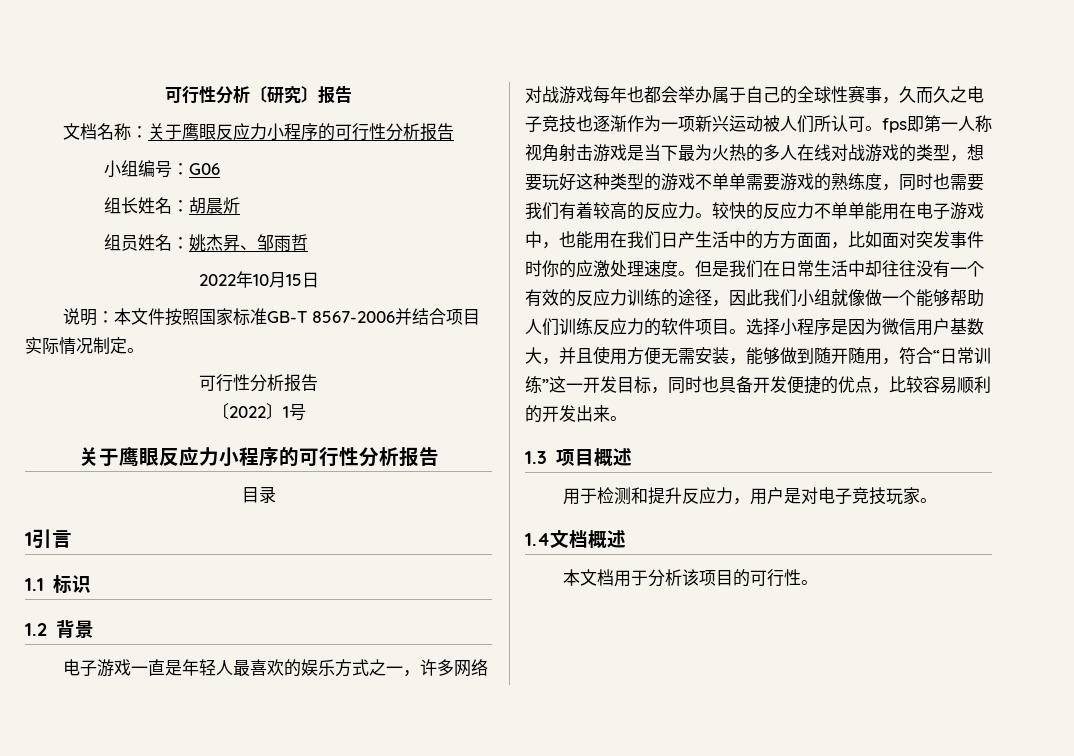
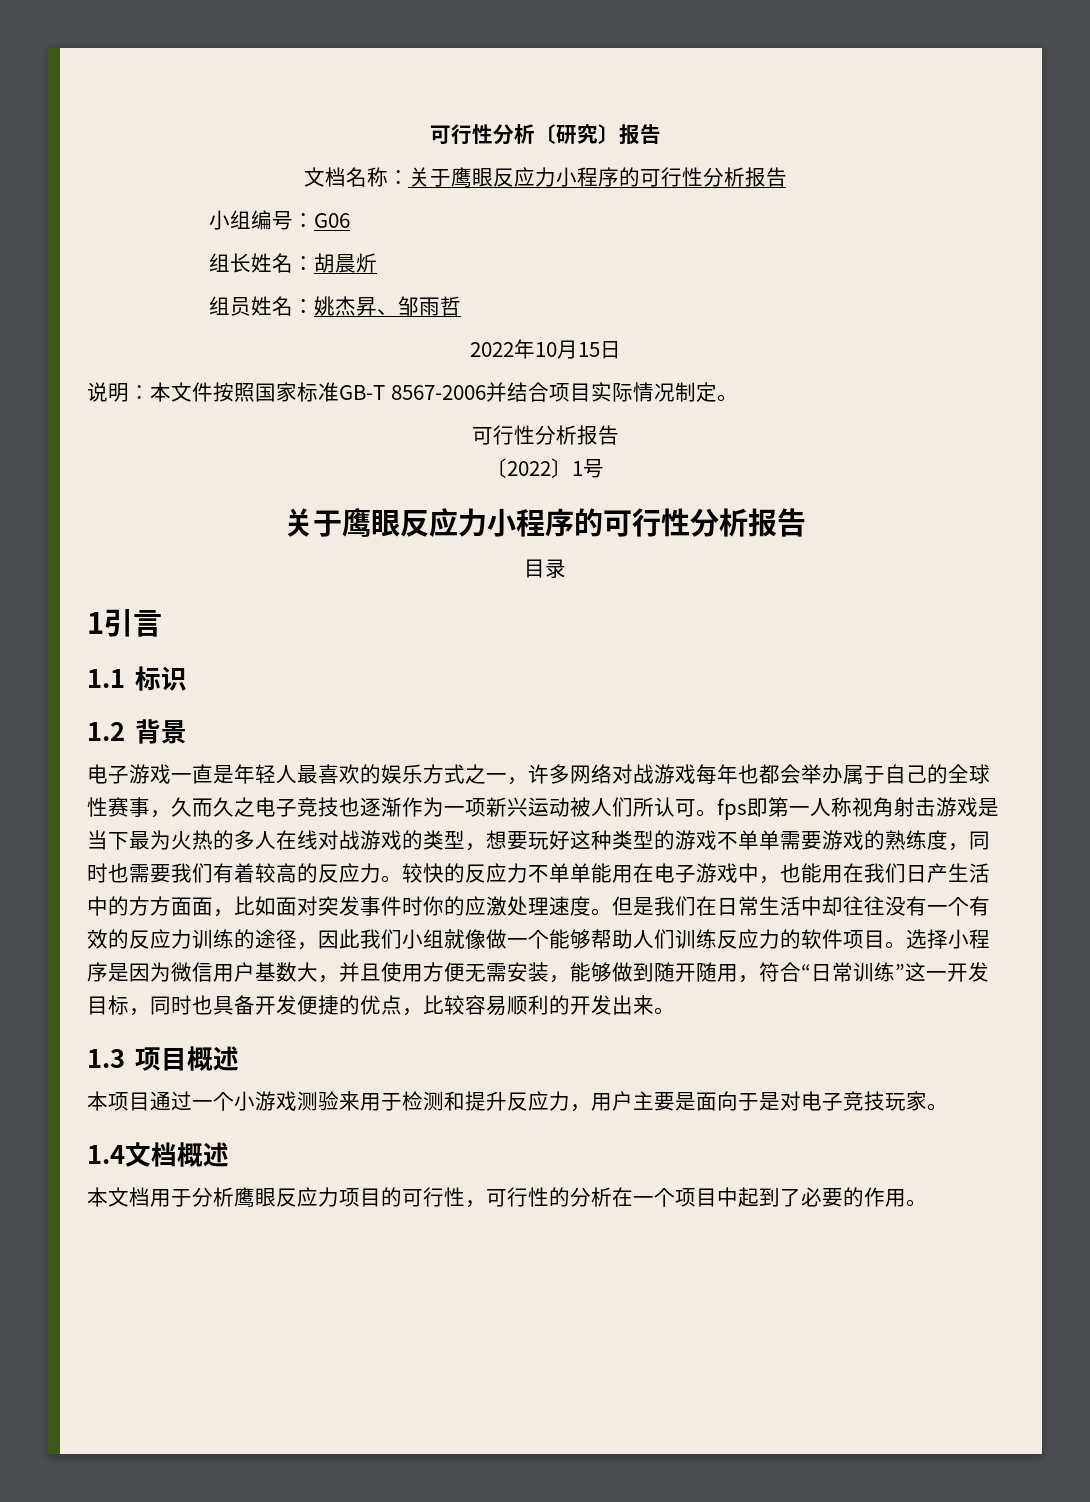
- 用于检测和提升反应力，用户是对电子竞技玩家。
+ 本项目通过一个小游戏测验来用于检测和提升反应力，用户主要是面向于是对电子竞技玩家。
- 本文档用于分析该项目的可行性。
+ 本文档用于分析鹰眼反应力项目的可行性，可行性的分析在一个项目中起到了必要的作用。

